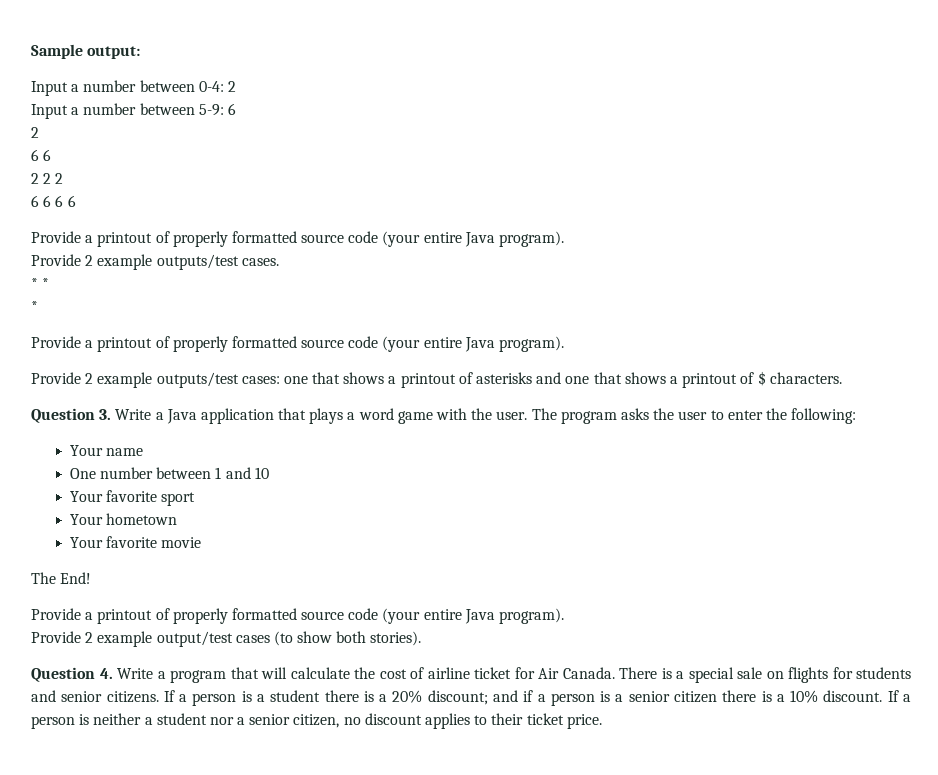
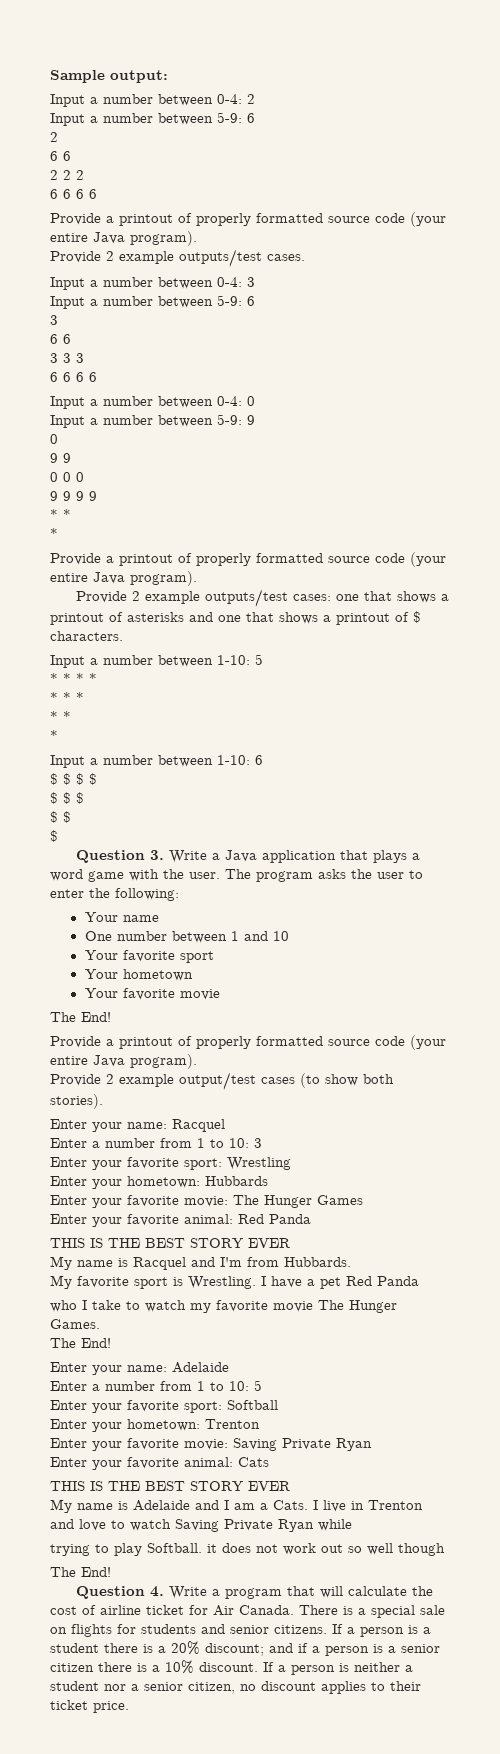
+ Input a number between 0-4: 3
+ Input a number between 5-9: 6
+ 3
+ 6 6
+ 3 3 3
+ 6 6 6 6
+ Input a number between 0-4: 0
+ Input a number between 5-9: 9
+ 0
+ 9 9
+ 0 0 0
+ 9 9 9 9
+ Input a number between 1-10: 5
+ * * * *
+ * * *
+ * *
+ *
+ Input a number between 1-10: 6
+ $ $ $ $
+ $ $ $
+ $ $
+ $
+ Enter your name: Racquel
+ Enter a number from 1 to 10: 3
+ Enter your favorite sport: Wrestling
+ Enter your hometown: Hubbards
+ Enter your favorite movie: The Hunger Games
+ Enter your favorite animal: Red Panda
+ THIS IS THE BEST STORY EVER
+ My name is Racquel and I'm from Hubbards.
+ My favorite sport is Wrestling. I have a pet Red Panda
+ who I take to watch my favorite movie The Hunger Games.
+ The End!
+ Enter your name: Adelaide
+ Enter a number from 1 to 10: 5
+ Enter your favorite sport: Softball
+ Enter your hometown: Trenton
+ Enter your favorite movie: Saving Private Ryan
+ Enter your favorite animal: Cats
+ THIS IS THE BEST STORY EVER
+ My name is Adelaide and I am a Cats. I live in Trenton and love to watch Saving Private Ryan while
+ trying to play Softball. it does not work out so well though
+ The End!

